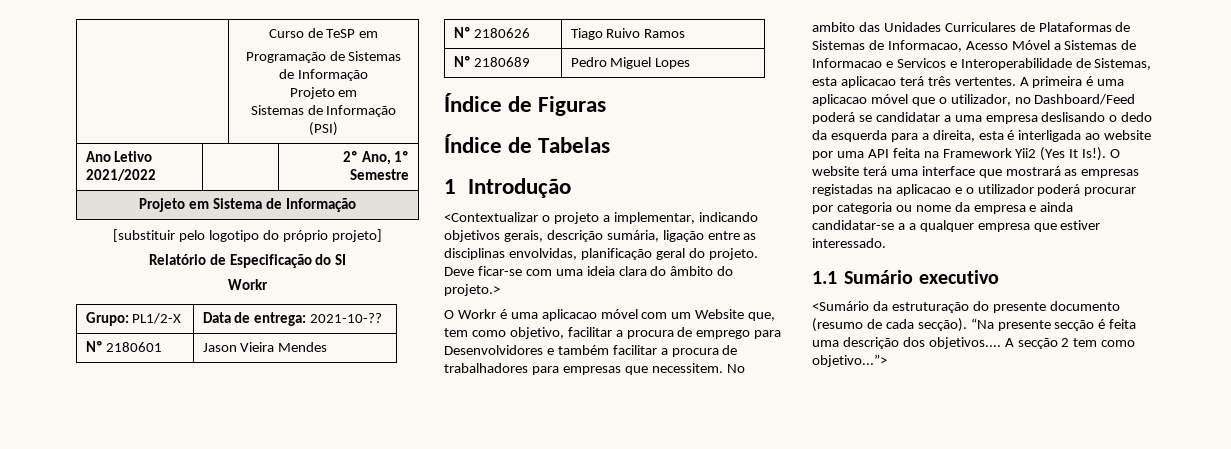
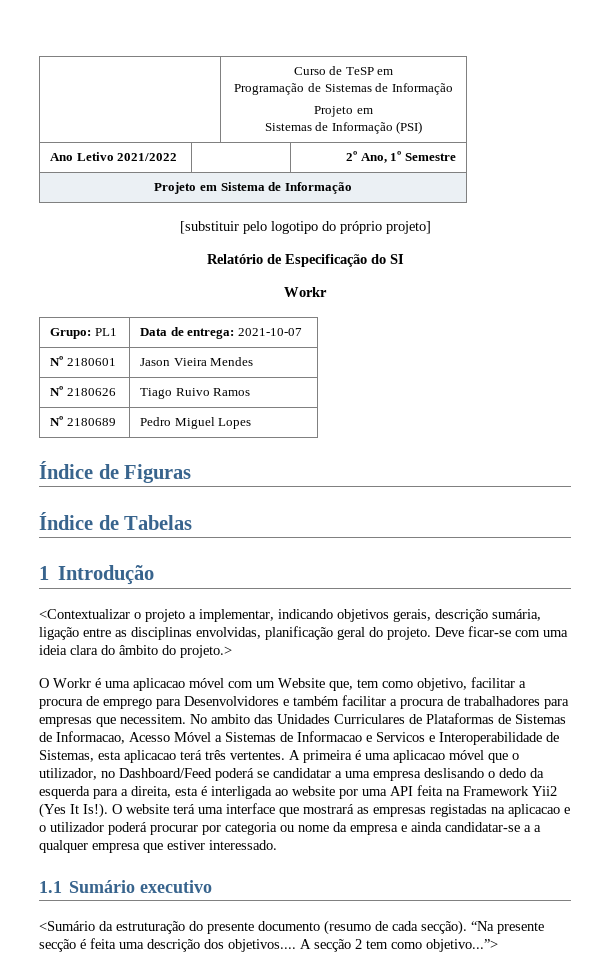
- Grupo: PL1/2-X | Data de entrega: 2021-10-??
+ Grupo: PL1 | Data de entrega: 2021-10-07

